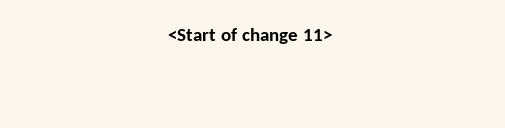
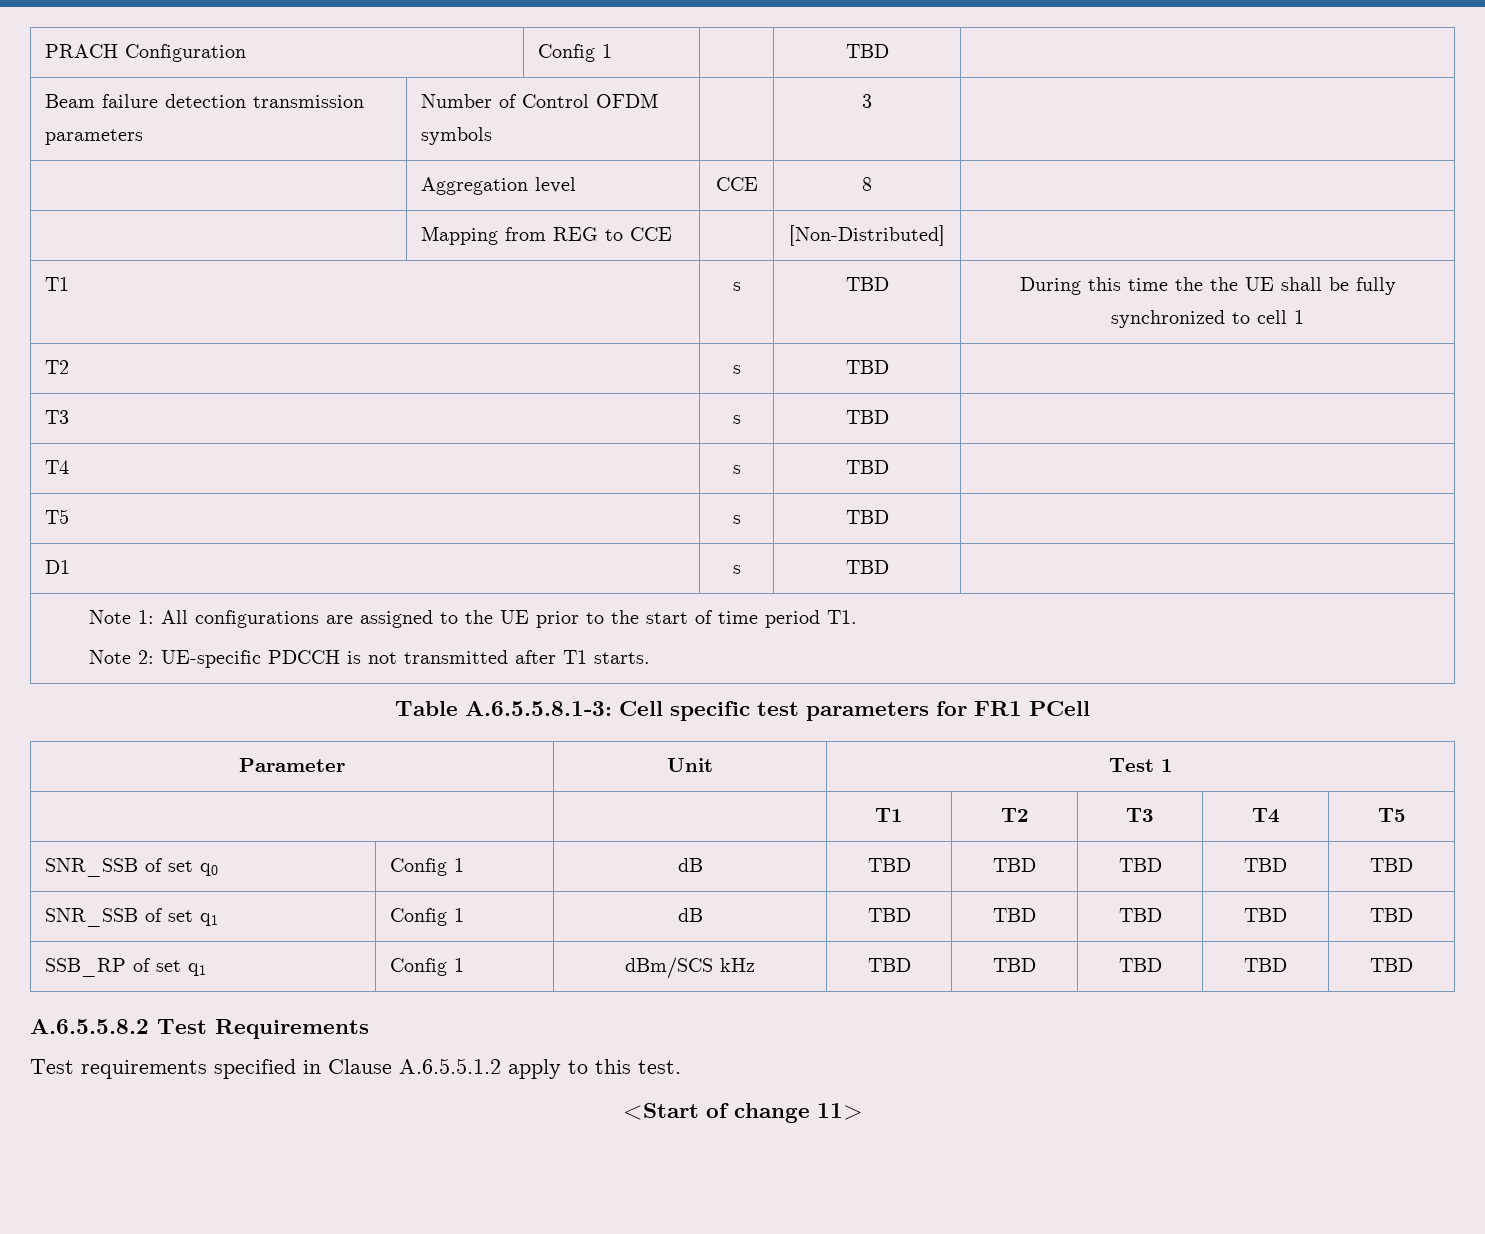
+ PRACH Configuration | Config 1 | | TBD |
+ Beam failure detection transmission parameters | Number of Control OFDM symbols | | 3 |
+ | Aggregation level | CCE | 8 |
+ | Mapping from REG to CCE | | [Non-Distributed] |
+ T1 | s | TBD | During this time the the UE shall be fully synchronized to cell 1
+ T2 | s | TBD |
+ T3 | s | TBD |
+ T4 | s | TBD |
+ T5 | s | TBD |
+ D1 | s | TBD |
+ Note 1: All configurations are assigned to the UE prior to the start of time period T1.
+ Note 2: UE-specific PDCCH is not transmitted after T1 starts.
+ Table A.6.5.5.8.1-3: Cell specific test parameters for FR1 PCell
+ Parameter | Unit | Test 1
+ | | T1 | T2 | T3 | T4 | T5
+ SNR_SSB of set q0 | Config 1 | dB | TBD | TBD | TBD | TBD | TBD
+ SNR_SSB of set q1 | Config 1 | dB | TBD | TBD | TBD | TBD | TBD
+ SSB_RP of set q1 | Config 1 | dBm/SCS kHz | TBD | TBD | TBD | TBD | TBD
+ A.6.5.5.8.2 Test Requirements
+ Test requirements specified in Clause A.6.5.5.1.2 apply to this test.

